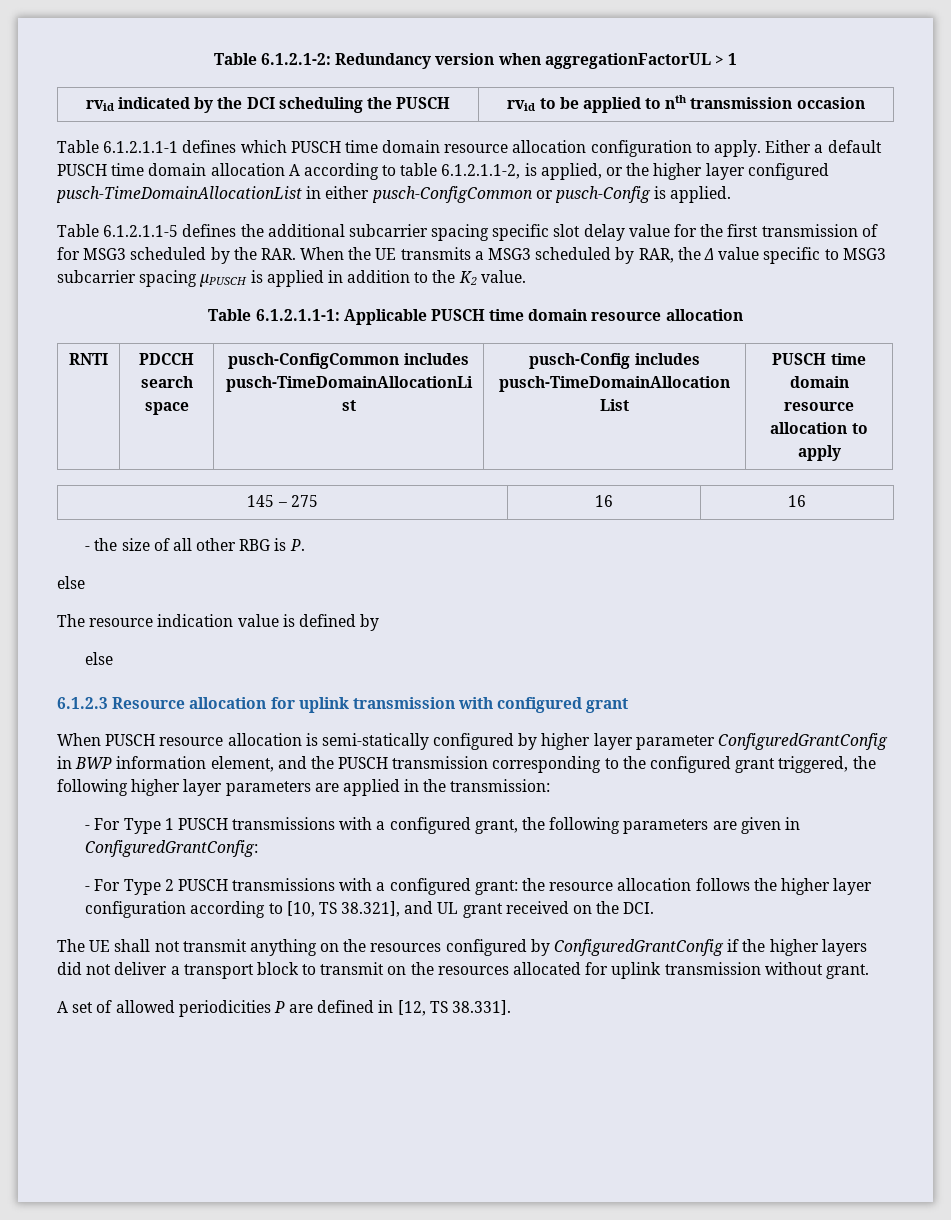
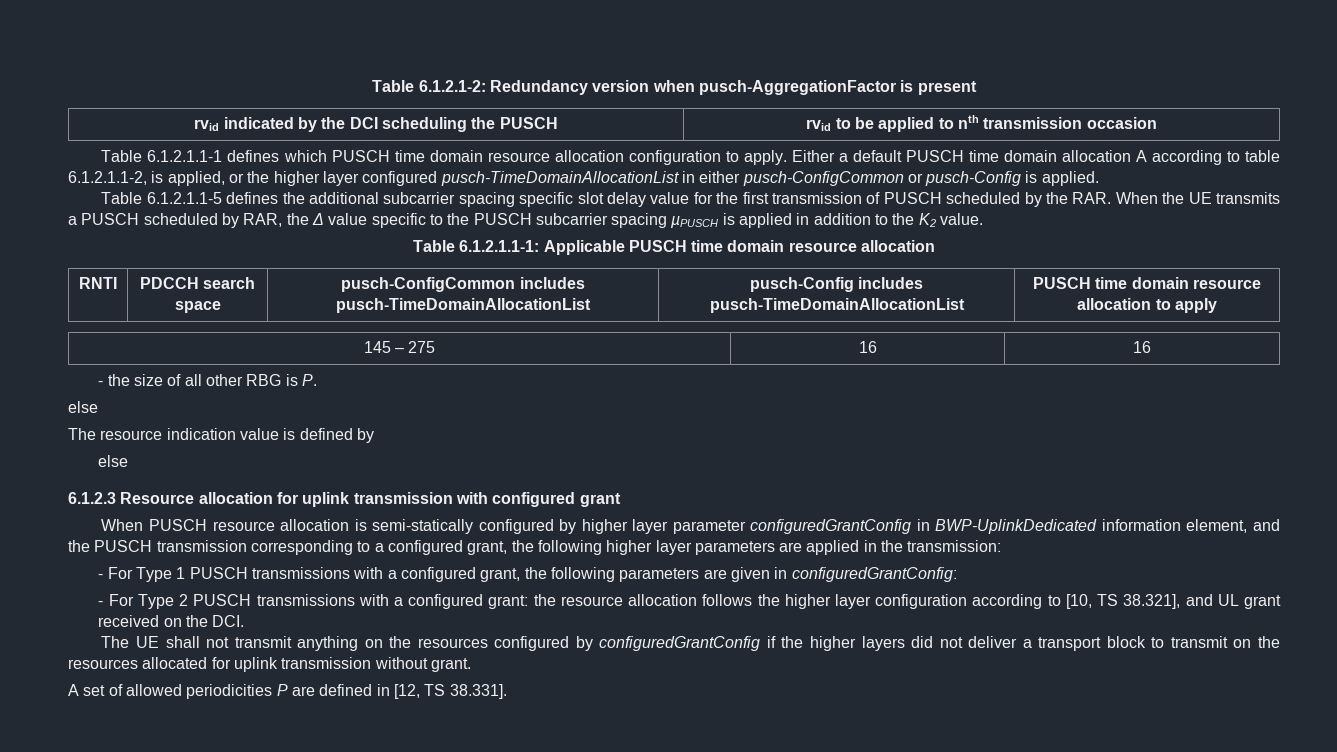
- Table 6.1.2.1-2: Redundancy version when aggregationFactorUL > 1
+ Table 6.1.2.1-2: Redundancy version when pusch-AggregationFactor is present
- Table 6.1.2.1.1-5 defines the additional subcarrier spacing specific slot delay value for the first transmission of for MSG3 scheduled by the RAR. When the UE transmits a MSG3 scheduled by RAR, the Δ value specific to MSG3 subcarrier spacing µPUSCH is applied in addition to the K2 value.
+ Table 6.1.2.1.1-5 defines the additional subcarrier spacing specific slot delay value for the first transmission of PUSCH scheduled by the RAR. When the UE transmits a PUSCH scheduled by RAR, the Δ value specific to the PUSCH subcarrier spacing µPUSCH is applied in addition to the K2 value.
- When PUSCH resource allocation is semi-statically configured by higher layer parameter ConfiguredGrantConfig in BWP information element, and the PUSCH transmission corresponding to the configured grant triggered, the following higher layer parameters are applied in the transmission:
+ When PUSCH resource allocation is semi-statically configured by higher layer parameter configuredGrantConfig in BWP-UplinkDedicated information element, and the PUSCH transmission corresponding to a configured grant, the following higher layer parameters are applied in the transmission:
- - For Type 1 PUSCH transmissions with a configured grant, the following parameters are given in ConfiguredGrantConfig:
+ - For Type 1 PUSCH transmissions with a configured grant, the following parameters are given in configuredGrantConfig:
- The UE shall not transmit anything on the resources configured by ConfiguredGrantConfig if the higher layers did not deliver a transport block to transmit on the resources allocated for uplink transmission without grant.
+ The UE shall not transmit anything on the resources configured by configuredGrantConfig if the higher layers did not deliver a transport block to transmit on the resources allocated for uplink transmission without grant.

